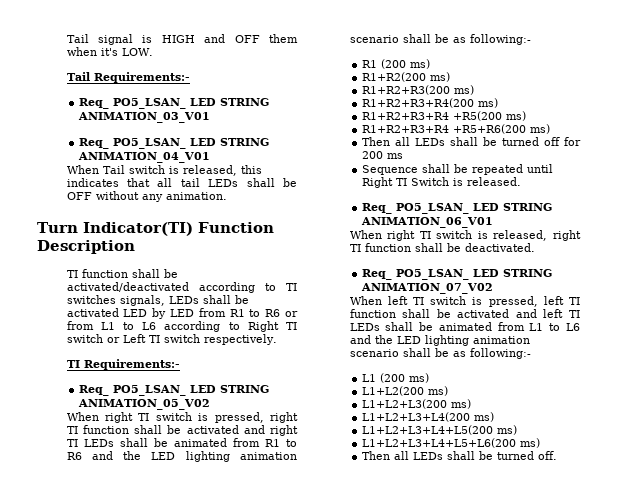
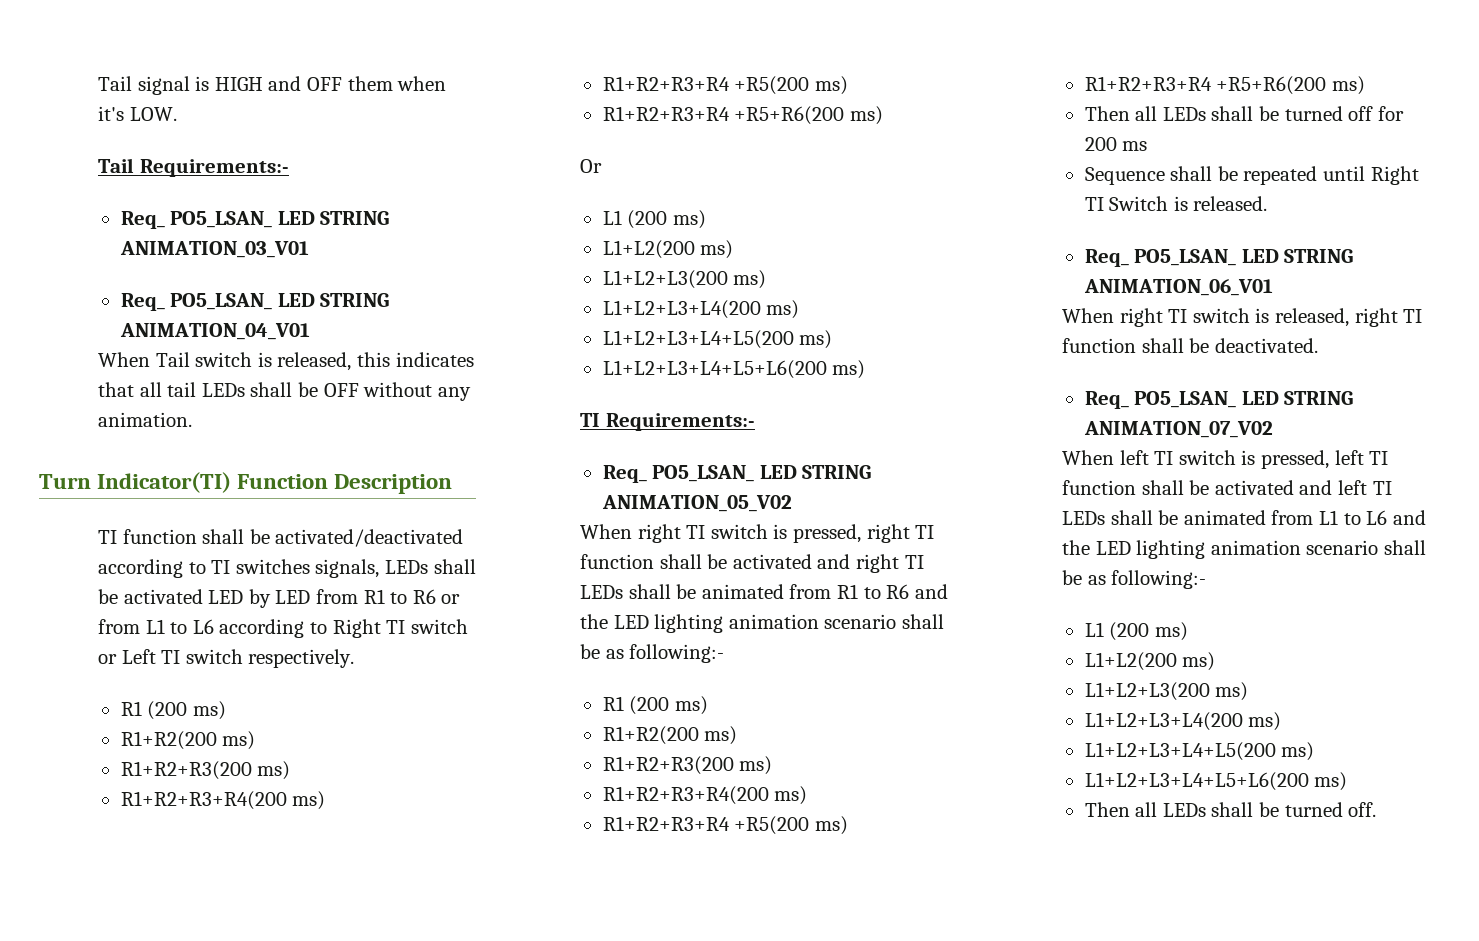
  TI function shall be activated/deactivated according to TI switches signals, LEDs shall be activated LED by LED from R1 to R6 or from L1 to L6 according to Right TI switch or Left TI switch respectively.
+ R1 (200 ms)
+ R1+R2(200 ms)
+ R1+R2+R3(200 ms)
+ R1+R2+R3+R4(200 ms)
+ R1+R2+R3+R4 +R5(200 ms)
+ R1+R2+R3+R4 +R5+R6(200 ms)
+ Or
+ L1 (200 ms)
+ L1+L2(200 ms)
+ L1+L2+L3(200 ms)
+ L1+L2+L3+L4(200 ms)
+ L1+L2+L3+L4+L5(200 ms)
+ L1+L2+L3+L4+L5+L6(200 ms)

